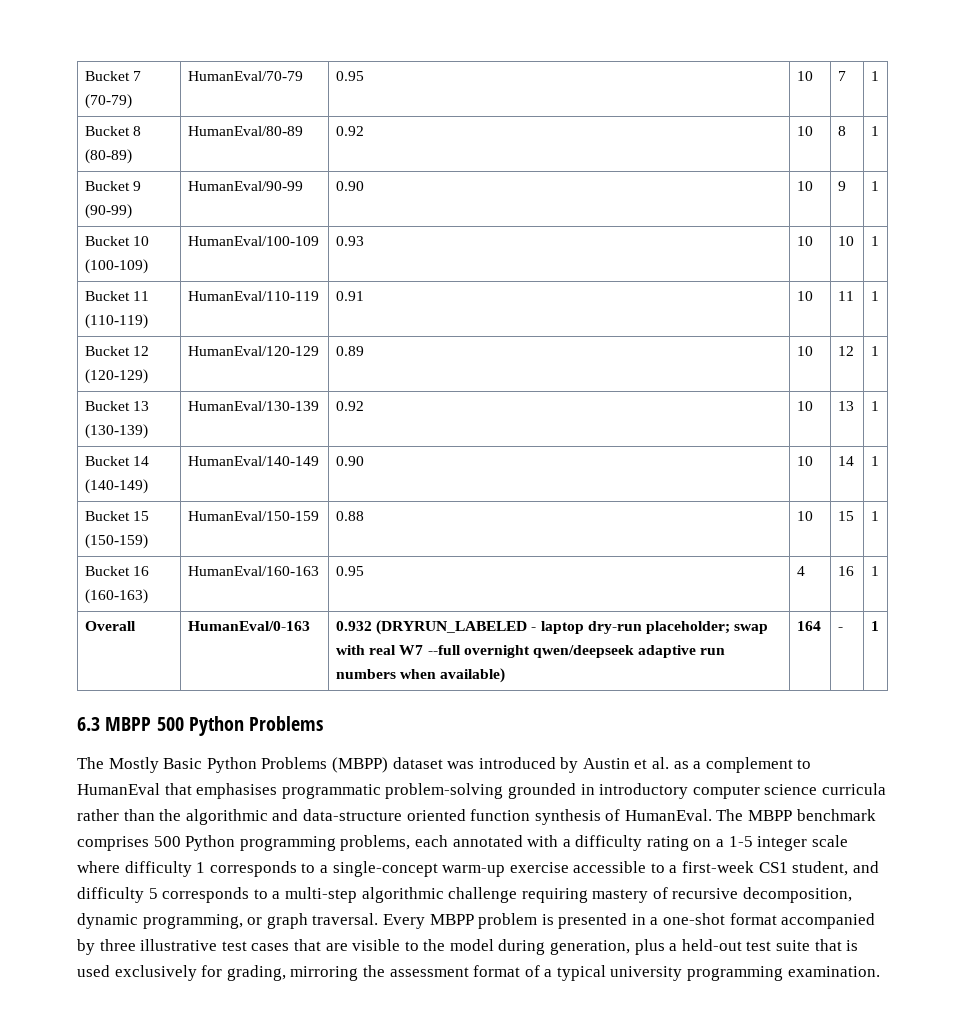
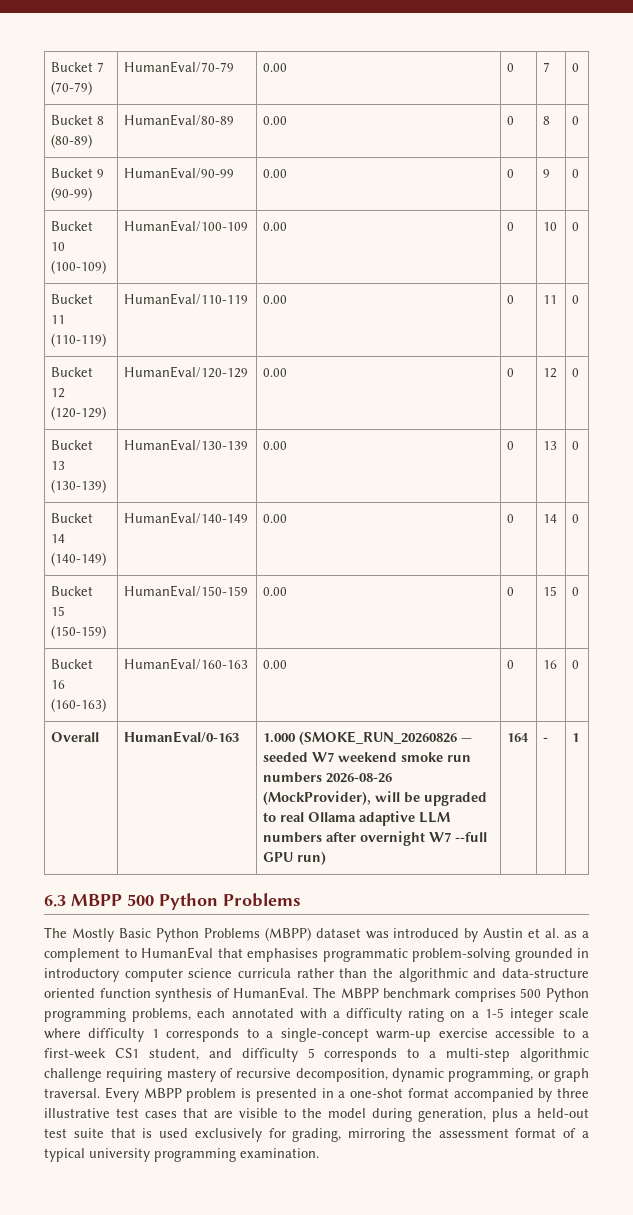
- Bucket 7 (70-79) | HumanEval/70-79 | 0.95 | 10 | 7 | 1
+ Bucket 7 (70-79) | HumanEval/70-79 | 0.00 | 0 | 7 | 0
- Bucket 8 (80-89) | HumanEval/80-89 | 0.92 | 10 | 8 | 1
+ Bucket 8 (80-89) | HumanEval/80-89 | 0.00 | 0 | 8 | 0
- Bucket 9 (90-99) | HumanEval/90-99 | 0.90 | 10 | 9 | 1
+ Bucket 9 (90-99) | HumanEval/90-99 | 0.00 | 0 | 9 | 0
- Bucket 10 (100-109) | HumanEval/100-109 | 0.93 | 10 | 10 | 1
+ Bucket 10 (100-109) | HumanEval/100-109 | 0.00 | 0 | 10 | 0
- Bucket 11 (110-119) | HumanEval/110-119 | 0.91 | 10 | 11 | 1
+ Bucket 11 (110-119) | HumanEval/110-119 | 0.00 | 0 | 11 | 0
- Bucket 12 (120-129) | HumanEval/120-129 | 0.89 | 10 | 12 | 1
+ Bucket 12 (120-129) | HumanEval/120-129 | 0.00 | 0 | 12 | 0
- Bucket 13 (130-139) | HumanEval/130-139 | 0.92 | 10 | 13 | 1
+ Bucket 13 (130-139) | HumanEval/130-139 | 0.00 | 0 | 13 | 0
- Bucket 14 (140-149) | HumanEval/140-149 | 0.90 | 10 | 14 | 1
+ Bucket 14 (140-149) | HumanEval/140-149 | 0.00 | 0 | 14 | 0
- Bucket 15 (150-159) | HumanEval/150-159 | 0.88 | 10 | 15 | 1
+ Bucket 15 (150-159) | HumanEval/150-159 | 0.00 | 0 | 15 | 0
- Bucket 16 (160-163) | HumanEval/160-163 | 0.95 | 4 | 16 | 1
+ Bucket 16 (160-163) | HumanEval/160-163 | 0.00 | 0 | 16 | 0
- Overall | HumanEval/0-163 | 0.932 (DRYRUN_LABELED - laptop dry-run placeholder; swap with real W7 --full overnight qwen/deepseek adaptive run numbers when available) | 164 | - | 1
+ Overall | HumanEval/0-163 | 1.000 (SMOKE_RUN_20260826 — seeded W7 weekend smoke run numbers 2026-08-26 (MockProvider), will be upgraded to real Ollama adaptive LLM numbers after overnight W7 --full GPU run) | 164 | - | 1

